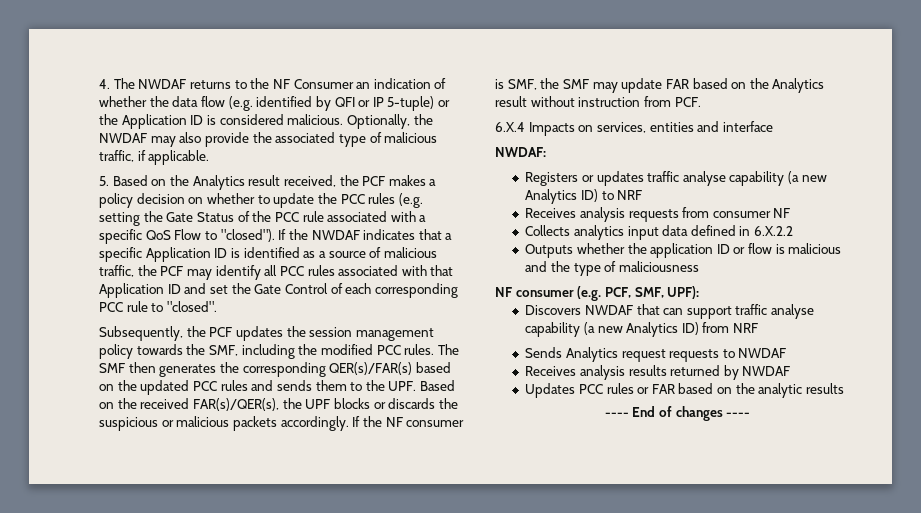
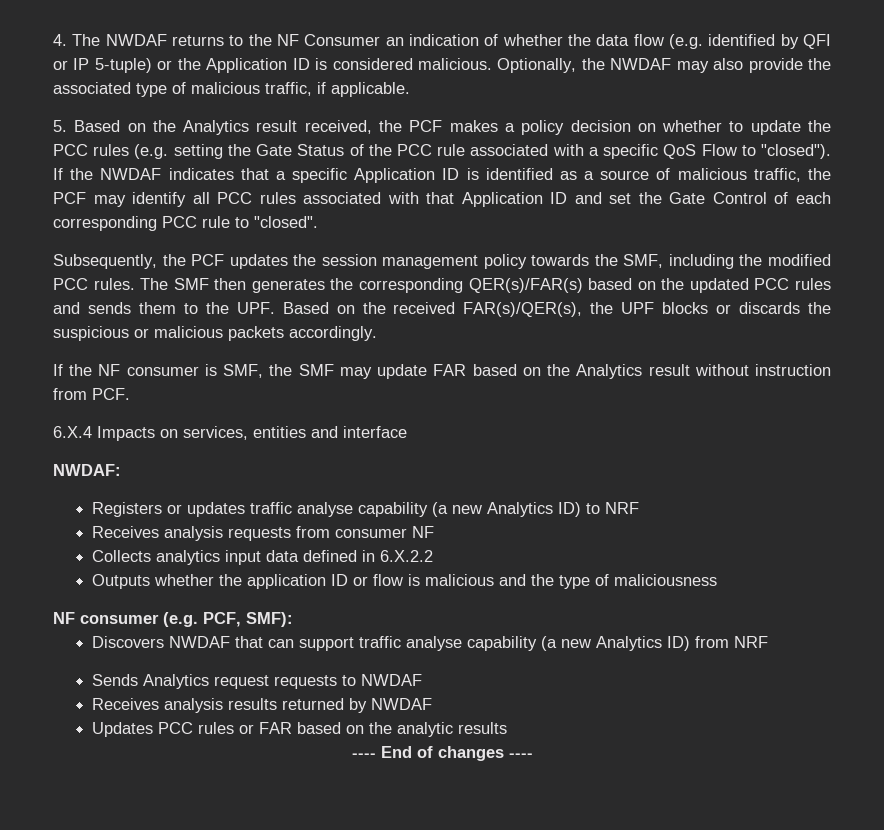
- The SMF then generates the corresponding QER(s)/FAR(s) based on the updated PCC rules and sends them to the UPF. Based on the received FAR(s)/QER(s), the UPF blocks or discards the suspicious or malicious packets accordingly. If the NF consumer is SMF, the SMF may update FAR based on the Analytics result without instruction from PCF.
+ The SMF then generates the corresponding QER(s)/FAR(s) based on the updated PCC rules and sends them to the UPF. Based on the received FAR(s)/QER(s), the UPF blocks or discards the suspicious or malicious packets accordingly.
+ If the NF consumer is SMF, the SMF may update FAR based on the Analytics result without instruction from PCF.
- NF consumer (e.g. PCF, SMF, UPF):
+ NF consumer (e.g. PCF, SMF):

